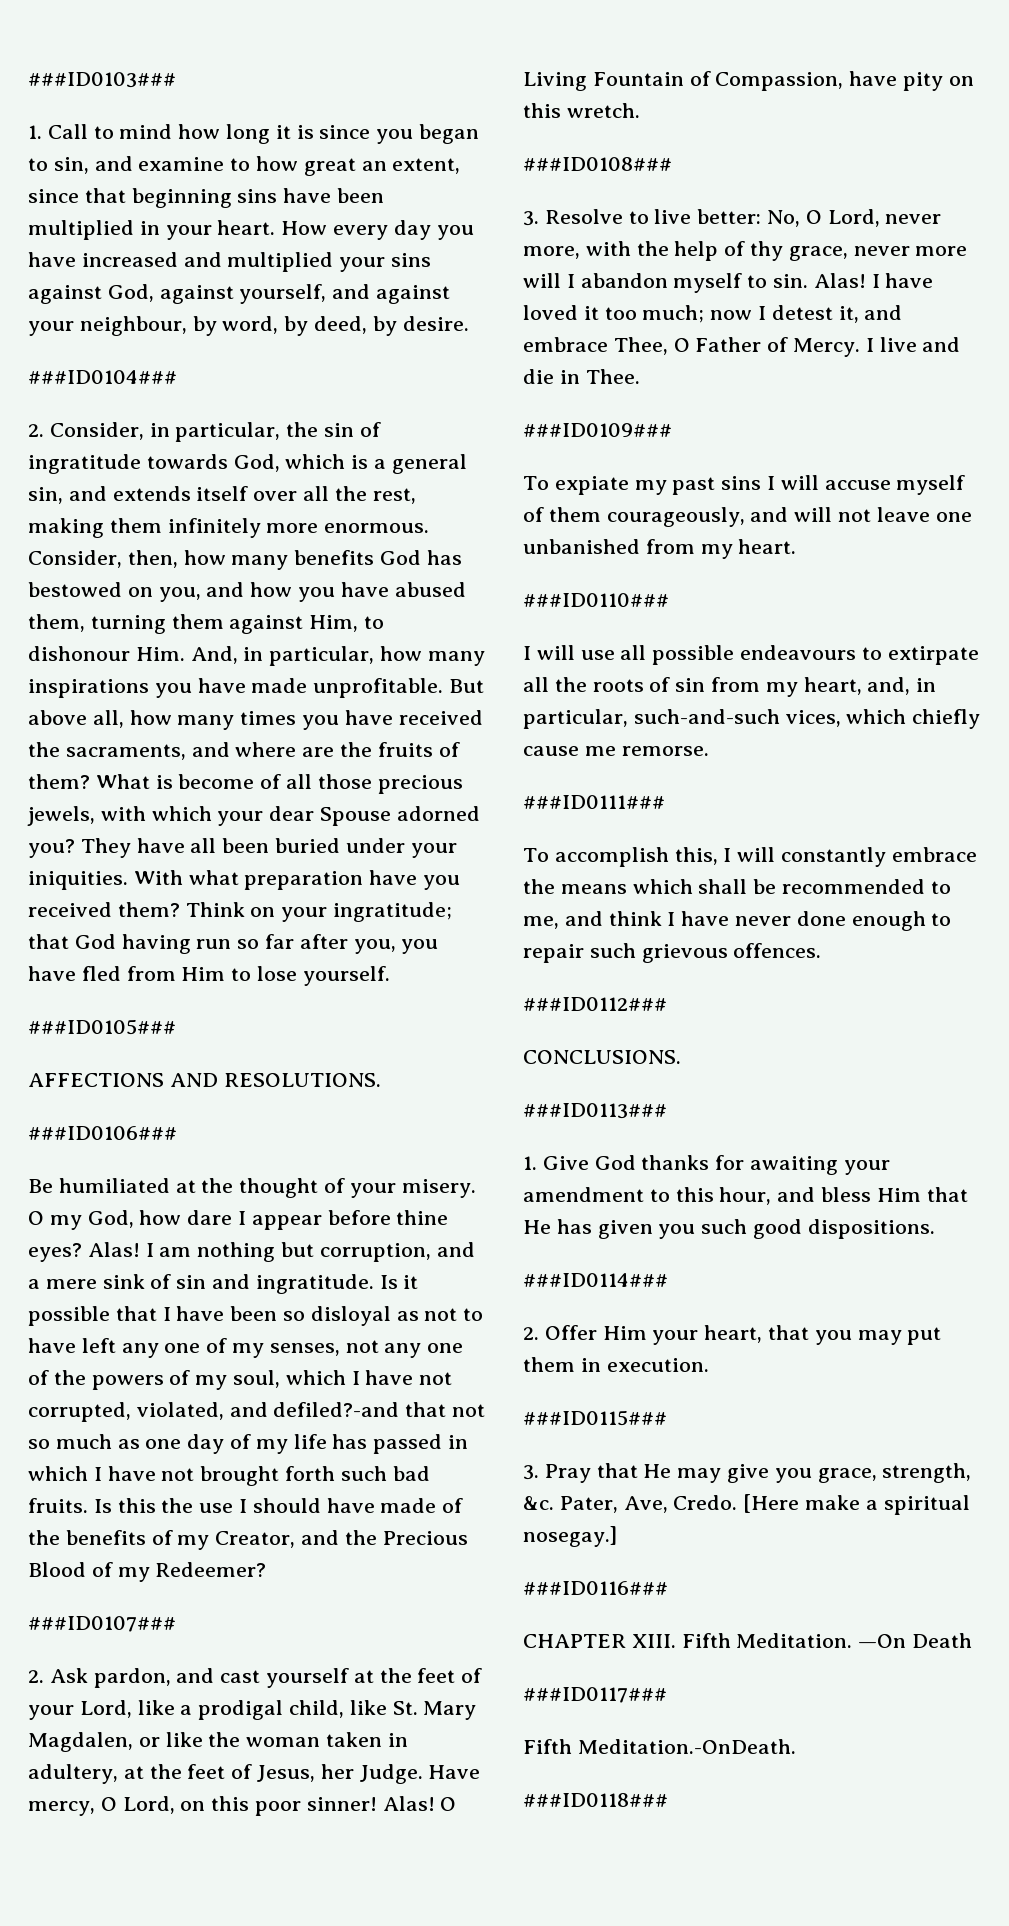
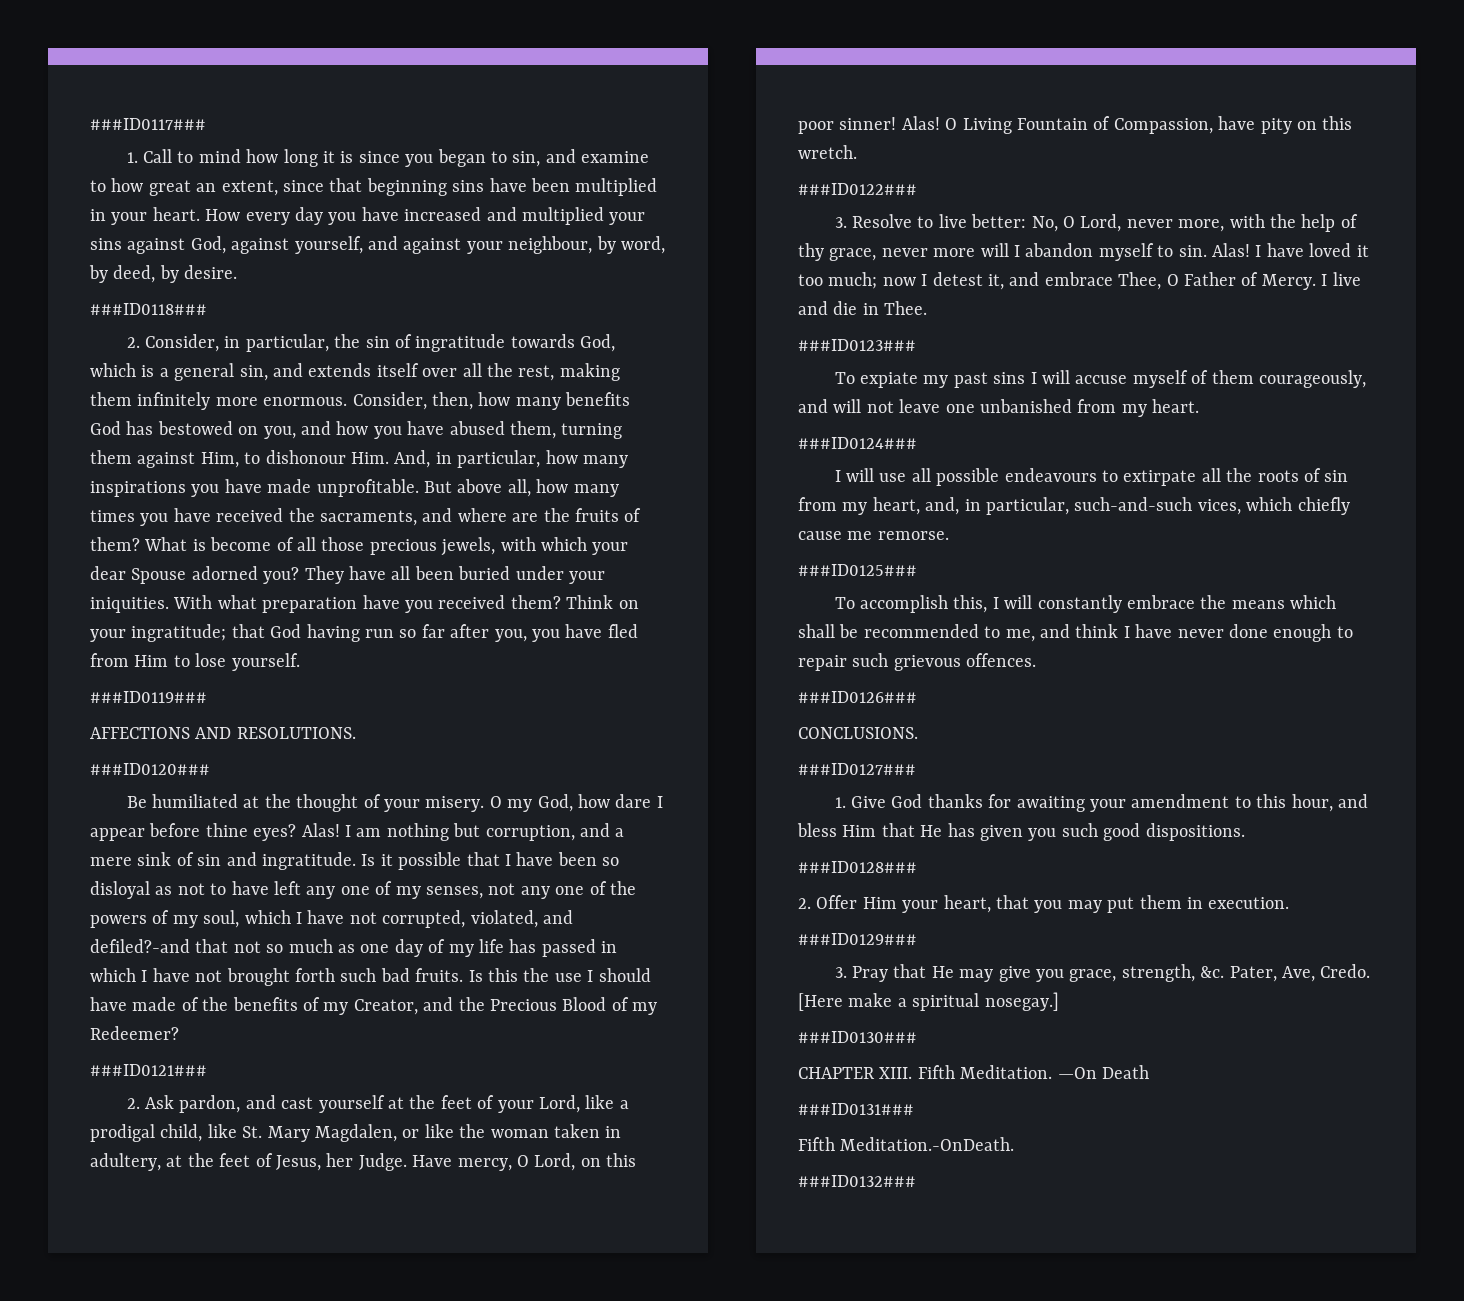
- ###ID0103###
+ ###ID0117###
- ###ID0104###
+ ###ID0118###
- ###ID0105###
+ ###ID0119###
- ###ID0106###
+ ###ID0120###
- ###ID0107###
+ ###ID0121###
- ###ID0108###
+ ###ID0122###
- ###ID0109###
+ ###ID0123###
- ###ID0110###
+ ###ID0124###
- ###ID0111###
+ ###ID0125###
- ###ID0112###
+ ###ID0126###
- ###ID0113###
+ ###ID0127###
- ###ID0114###
+ ###ID0128###
- ###ID0115###
+ ###ID0129###
- ###ID0116###
+ ###ID0130###
- ###ID0117###
+ ###ID0131###
- ###ID0118###
+ ###ID0132###

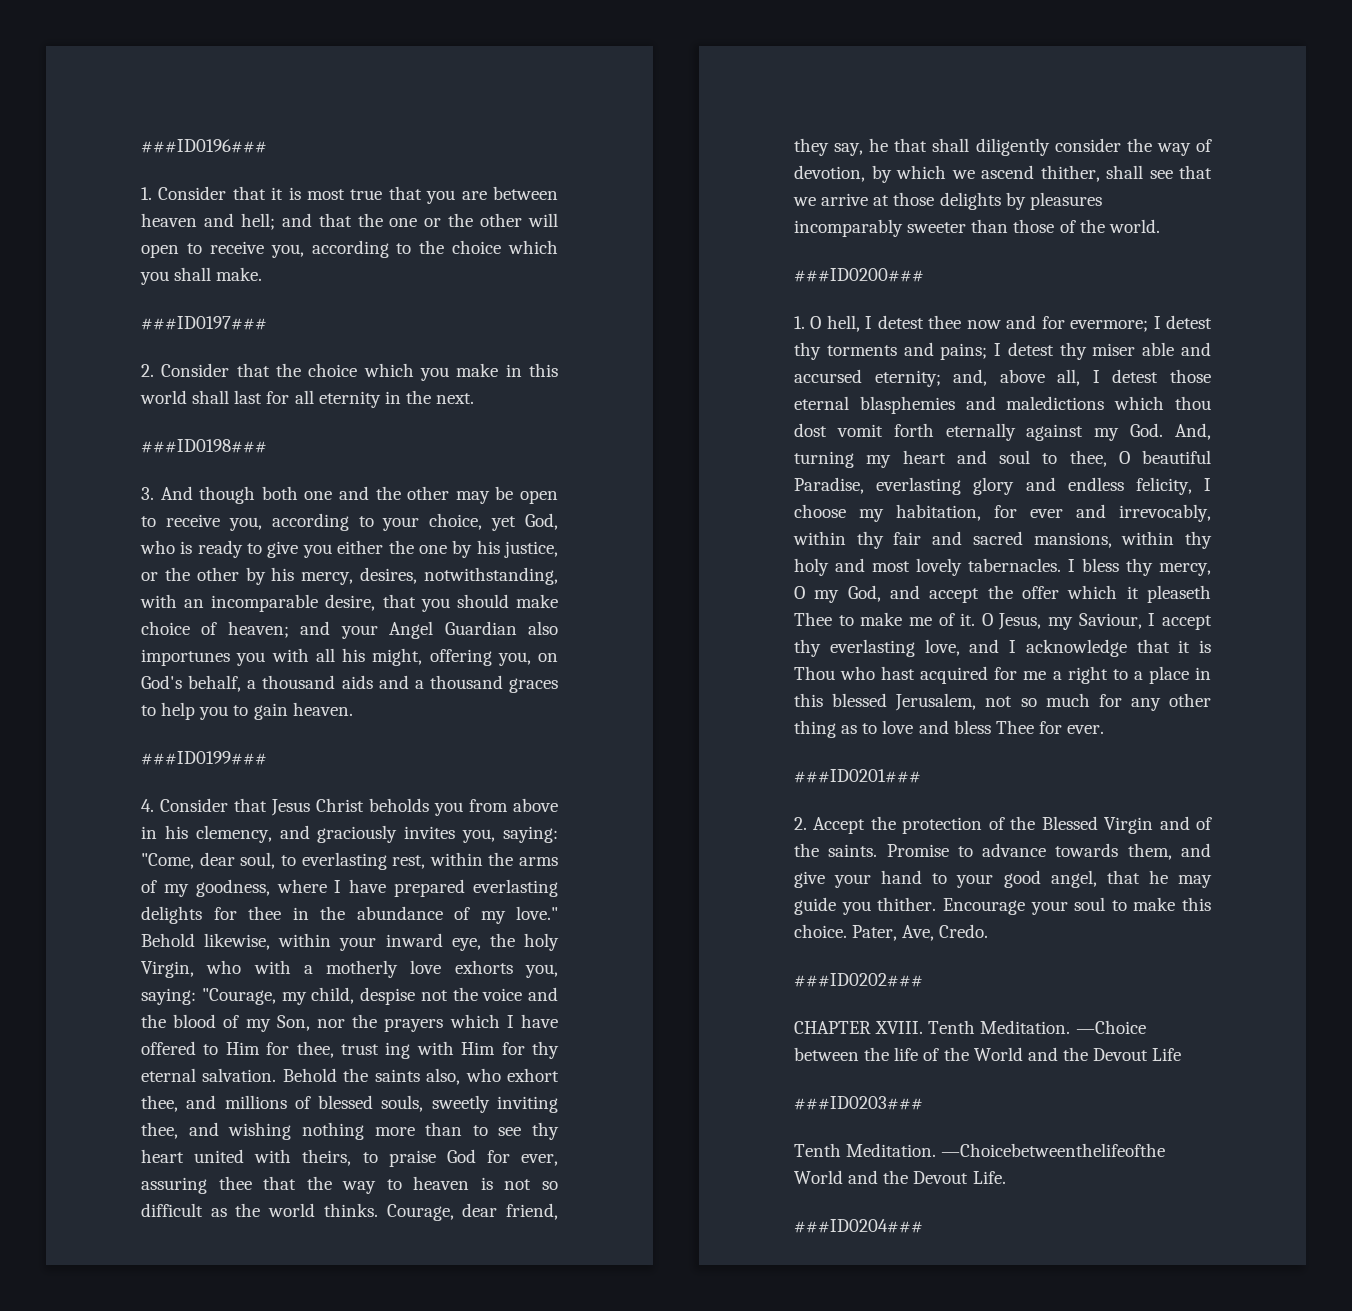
- ###ID0117###
- 1. Call to mind how long it is since you began to sin, and examine to how great an extent, since that beginning sins have been multiplied in your heart. How every day you have increased and multiplied your sins against God, against yourself, and against your neighbour, by word, by deed, by desire.
- ###ID0118###
- 2. Consider, in particular, the sin of ingratitude towards God, which is a general sin, and extends itself over all the rest, making them infinitely more enormous. Consider, then, how many benefits God has bestowed on you, and how you have abused them, turning them against Him, to dishonour Him. And, in particular, how many inspirations you have made unprofitable. But above all, how many times you have received the sacraments, and where are the fruits of them? What is become of all those precious jewels, with which your dear Spouse adorned you? They have all been buried under your iniquities. With what preparation have you received them? Think on your ingratitude; that God having run so far after you, you have fled from Him to lose yourself.
- ###ID0119###
- AFFECTIONS AND RESOLUTIONS.
- ###ID0120###
- Be humiliated at the thought of your misery. O my God, how dare I appear before thine eyes? Alas! I am nothing but corruption, and a mere sink of sin and ingratitude. Is it possible that I have been so disloyal as not to have left any one of my senses, not any one of the powers of my soul, which I have not corrupted, violated, and defiled?-and that not so much as one day of my life has passed in which I have not brought forth such bad fruits. Is this the use I should have made of the benefits of my Creator, and the Precious Blood of my Redeemer?
- ###ID0121###
- 2. Ask pardon, and cast yourself at the feet of your Lord, like a prodigal child, like St. Mary Magdalen, or like the woman taken in adultery, at the feet of Jesus, her Judge. Have mercy, O Lord, on this poor sinner! Alas! O Living Fountain of Compassion, have pity on this wretch.
- ###ID0122###
- 3. Resolve to live better: No, O Lord, never more, with the help of thy grace, never more will I abandon myself to sin. Alas! I have loved it too much; now I detest it, and embrace Thee, O Father of Mercy. I live and die in Thee.
- ###ID0123###
- To expiate my past sins I will accuse myself of them courageously, and will not leave one unbanished from my heart.
- ###ID0124###
- I will use all possible endeavours to extirpate all the roots of sin from my heart, and, in particular, such-and-such vices, which chiefly cause me remorse.
- ###ID0125###
- To accomplish this, I will constantly embrace the means which shall be recommended to me, and think I have never done enough to repair such grievous offences.
- ###ID0126###
- CONCLUSIONS.
- ###ID0127###
- 1. Give God thanks for awaiting your amendment to this hour, and bless Him that He has given you such good dispositions.
- ###ID0128###
- 2. Offer Him your heart, that you may put them in execution.
- ###ID0129###
- 3. Pray that He may give you grace, strength, &c. Pater, Ave, Credo. [Here make a spiritual nosegay.]
- ###ID0130###
- CHAPTER XIII. Fifth Meditation. —On Death
- ###ID0131###
- Fifth Meditation.-OnDeath.
- ###ID0132###
+ ###ID0196###
+ 1. Consider that it is most true that you are between heaven and hell; and that the one or the other will open to receive you, according to the choice which you shall make.
+ ###ID0197###
+ 2. Consider that the choice which you make in this world shall last for all eternity in the next.
+ ###ID0198###
+ 3. And though both one and the other may be open to receive you, according to your choice, yet God, who is ready to give you either the one by his justice, or the other by his mercy, desires, notwithstanding, with an incomparable desire, that you should make choice of heaven; and your Angel Guardian also importunes you with all his might, offering you, on God's behalf, a thousand aids and a thousand graces to help you to gain heaven.
+ ###ID0199###
+ 4. Consider that Jesus Christ beholds you from above in his clemency, and graciously invites you, saying: "Come, dear soul, to everlasting rest, within the arms of my goodness, where I have prepared everlasting delights for thee in the abundance of my love." Behold likewise, within your inward eye, the holy Virgin, who with a motherly love exhorts you, saying: "Courage, my child, despise not the voice and the blood of my Son, nor the prayers which I have offered to Him for thee, trust ing with Him for thy eternal salvation. Behold the saints also, who exhort thee, and millions of blessed souls, sweetly inviting thee, and wishing nothing more than to see thy heart united with theirs, to praise God for ever, assuring thee that the way to heaven is not so difficult as the world thinks. Courage, dear friend, they say, he that shall diligently consider the way of devotion, by which we ascend thither, shall see that we arrive at those delights by pleasures incomparably sweeter than those of the world.
+ ###ID0200###
+ 1. O hell, I detest thee now and for evermore; I detest thy torments and pains; I detest thy miser able and accursed eternity; and, above all, I detest those eternal blasphemies and maledictions which thou dost vomit forth eternally against my God. And, turning my heart and soul to thee, O beautiful Paradise, everlasting glory and endless felicity, I choose my habitation, for ever and irrevocably, within thy fair and sacred mansions, within thy holy and most lovely tabernacles. I bless thy mercy, O my God, and accept the offer which it pleaseth Thee to make me of it. O Jesus, my Saviour, I accept thy everlasting love, and I acknowledge that it is Thou who hast acquired for me a right to a place in this blessed Jerusalem, not so much for any other thing as to love and bless Thee for ever.
+ ###ID0201###
+ 2. Accept the protection of the Blessed Virgin and of the saints. Promise to advance towards them, and give your hand to your good angel, that he may guide you thither. Encourage your soul to make this choice. Pater, Ave, Credo.
+ ###ID0202###
+ CHAPTER XVIII. Tenth Meditation. —Choice between the life of the World and the Devout Life
+ ###ID0203###
+ Tenth Meditation. —Choicebetweenthelifeofthe World and the Devout Life.
+ ###ID0204###

